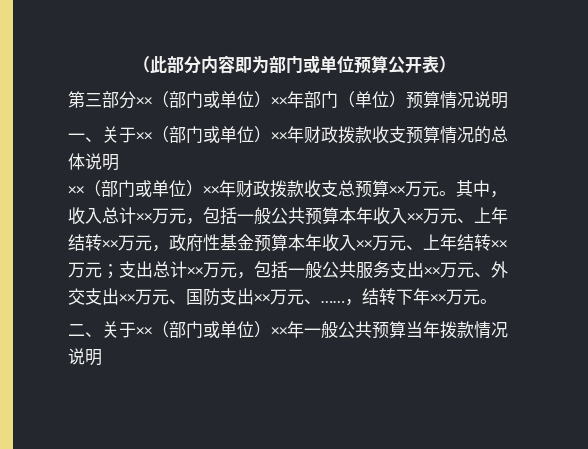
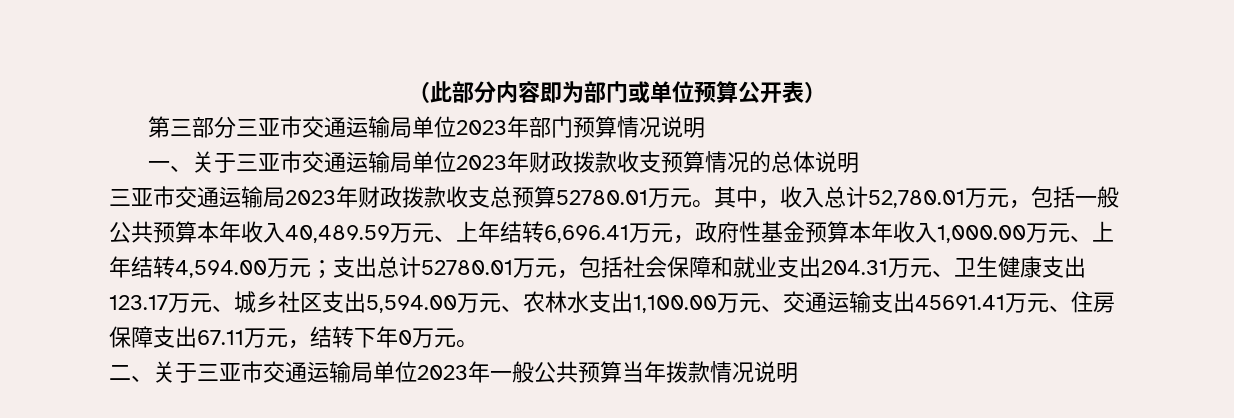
- 第三部分××（部门或单位）××年部门（单位）预算情况说明
+ 第三部分三亚市交通运输局单位2023年部门预算情况说明
- 一、关于××（部门或单位）××年财政拨款收支预算情况的总体说明
+ 一、关于三亚市交通运输局单位2023年财政拨款收支预算情况的总体说明
- ××（部门或单位）××年财政拨款收支总预算××万元。
+ 三亚市交通运输局2023年财政拨款收支总预算52780.01万元。
- 其中，收入总计××万元，包括一般公共预算本年收入××万元、上年结转××万元，政府性基金预算本年收入××万元、上年结转××万元；支出总计××万元，包括一般公共服务支出××万元、外交支出××万元、国防支出××万元、……，结转下年××万元。
+ 其中，收入总计52,780.01万元，包括一般公共预算本年收入40,489.59万元、上年结转6,696.41万元，政府性基金预算本年收入1,000.00万元、上年结转4,594.00万元；支出总计52780.01万元，包括社会保障和就业支出204.31万元、卫生健康支出123.17万元、城乡社区支出5,594.00万元、农林水支出1,100.00万元、交通运输支出45691.41万元、住房保障支出67.11万元，结转下年0万元。
- 二、关于××（部门或单位）××年一般公共预算当年拨款情况说明
+ 二、关于三亚市交通运输局单位2023年一般公共预算当年拨款情况说明

